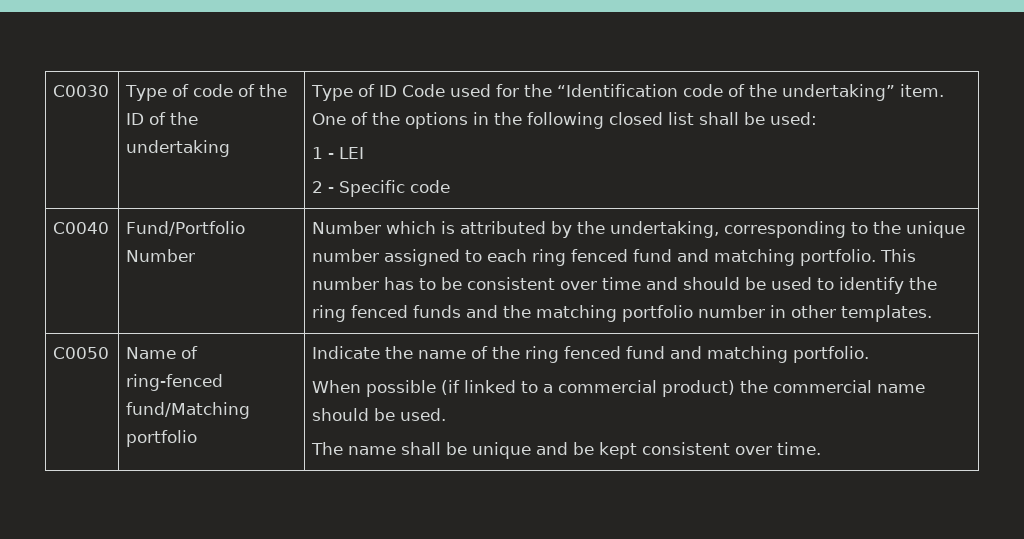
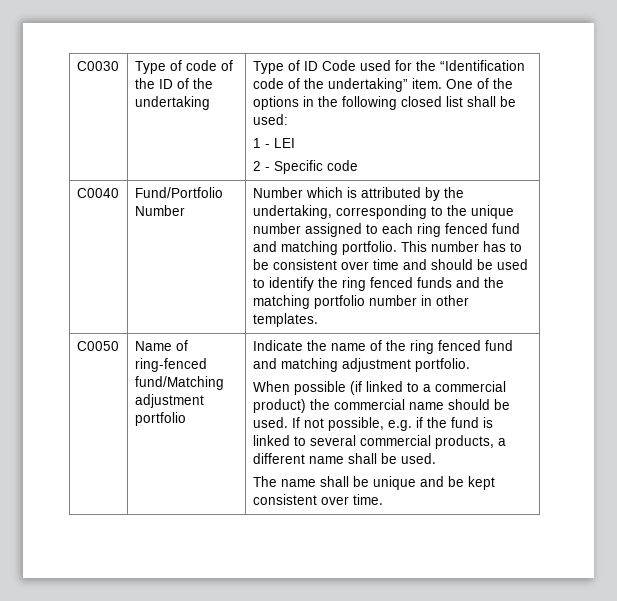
- Name of ring-fenced fund/Matching portfolio
+ Name of ring-fenced fund/Matching adjustment portfolio
- Indicate the name of the ring fenced fund and matching portfolio.
+ Indicate the name of the ring fenced fund and matching adjustment portfolio.
+ If not possible, e.g. if the fund is linked to several commercial products, a different name shall be used.

